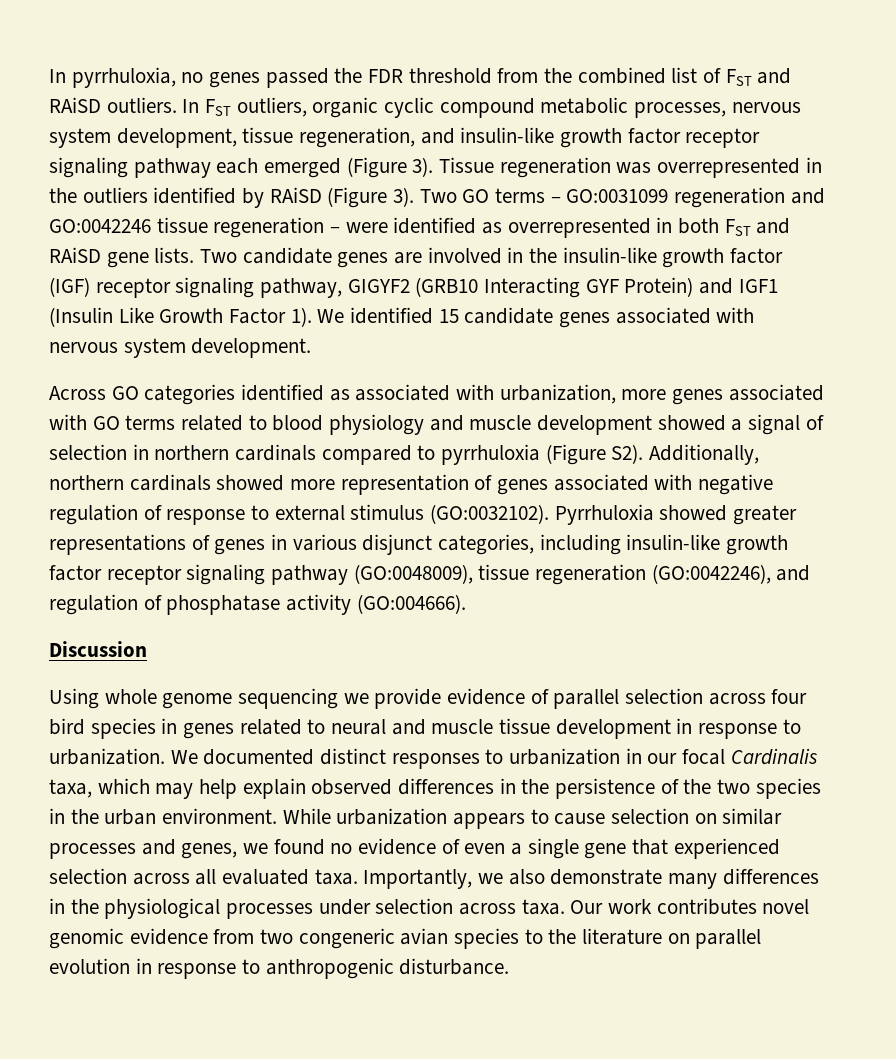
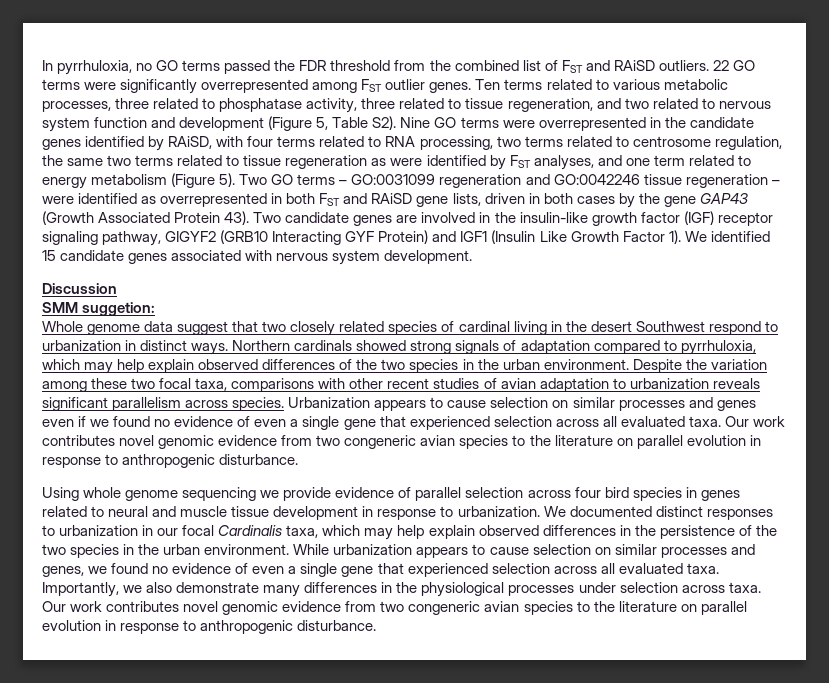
- In pyrrhuloxia, no genes passed the FDR threshold from the combined list of FST and RAiSD outliers.
+ In pyrrhuloxia, no GO terms passed the FDR threshold from the combined list of FST and RAiSD outliers.
- In FST outliers, organic cyclic compound metabolic processes, nervous system development, tissue regeneration, and insulin-like growth factor receptor signaling pathway each emerged (Figure 3). Tissue regeneration was overrepresented in the outliers identified by RAiSD (Figure 3).
+ 22 GO terms were significantly overrepresented among FST outlier genes. Ten terms related to various metabolic processes, three related to phosphatase activity, three related to tissue regeneration, and two related to nervous system function and development (Figure 5, Table S2). Nine GO terms were overrepresented in the candidate genes identified by RAiSD, with four terms related to RNA processing, two terms related to centrosome regulation, the same two terms related to tissue regeneration as were identified by FST analyses, and one term related to energy metabolism (Figure 5).
- Two GO terms – GO:0031099 regeneration and GO:0042246 tissue regeneration – were identified as overrepresented in both FST and RAiSD gene lists.
+ Two GO terms – GO:0031099 regeneration and GO:0042246 tissue regeneration – were identified as overrepresented in both FST and RAiSD gene lists, driven in both cases by the gene GAP43 (Growth Associated Protein 43).
- Across GO categories identified as associated with urbanization, more genes associated with GO terms related to blood physiology and muscle development showed a signal of selection in northern cardinals compared to pyrrhuloxia (Figure S2). Additionally, northern cardinals showed more representation of genes associated with negative regulation of response to external stimulus (GO:0032102). Pyrrhuloxia showed greater representations of genes in various disjunct categories, including insulin-like growth factor receptor signaling pathway (GO:0048009), tissue regeneration (GO:0042246), and regulation of phosphatase activity (GO:004666).
  Discussion
+ SMM suggetion:
+ Whole genome data suggest that two closely related species of cardinal living in the desert Southwest respond to urbanization in distinct ways. Northern cardinals showed strong signals of adaptation compared to pyrrhuloxia, which may help explain observed differences of the two species in the urban environment. Despite the variation among these two focal taxa, comparisons with other recent studies of avian adaptation to urbanization reveals significant parallelism across species. Urbanization appears to cause selection on similar processes and genes even if we found no evidence of even a single gene that experienced selection across all evaluated taxa. Our work contributes novel genomic evidence from two congeneric avian species to the literature on parallel evolution in response to anthropogenic disturbance.

